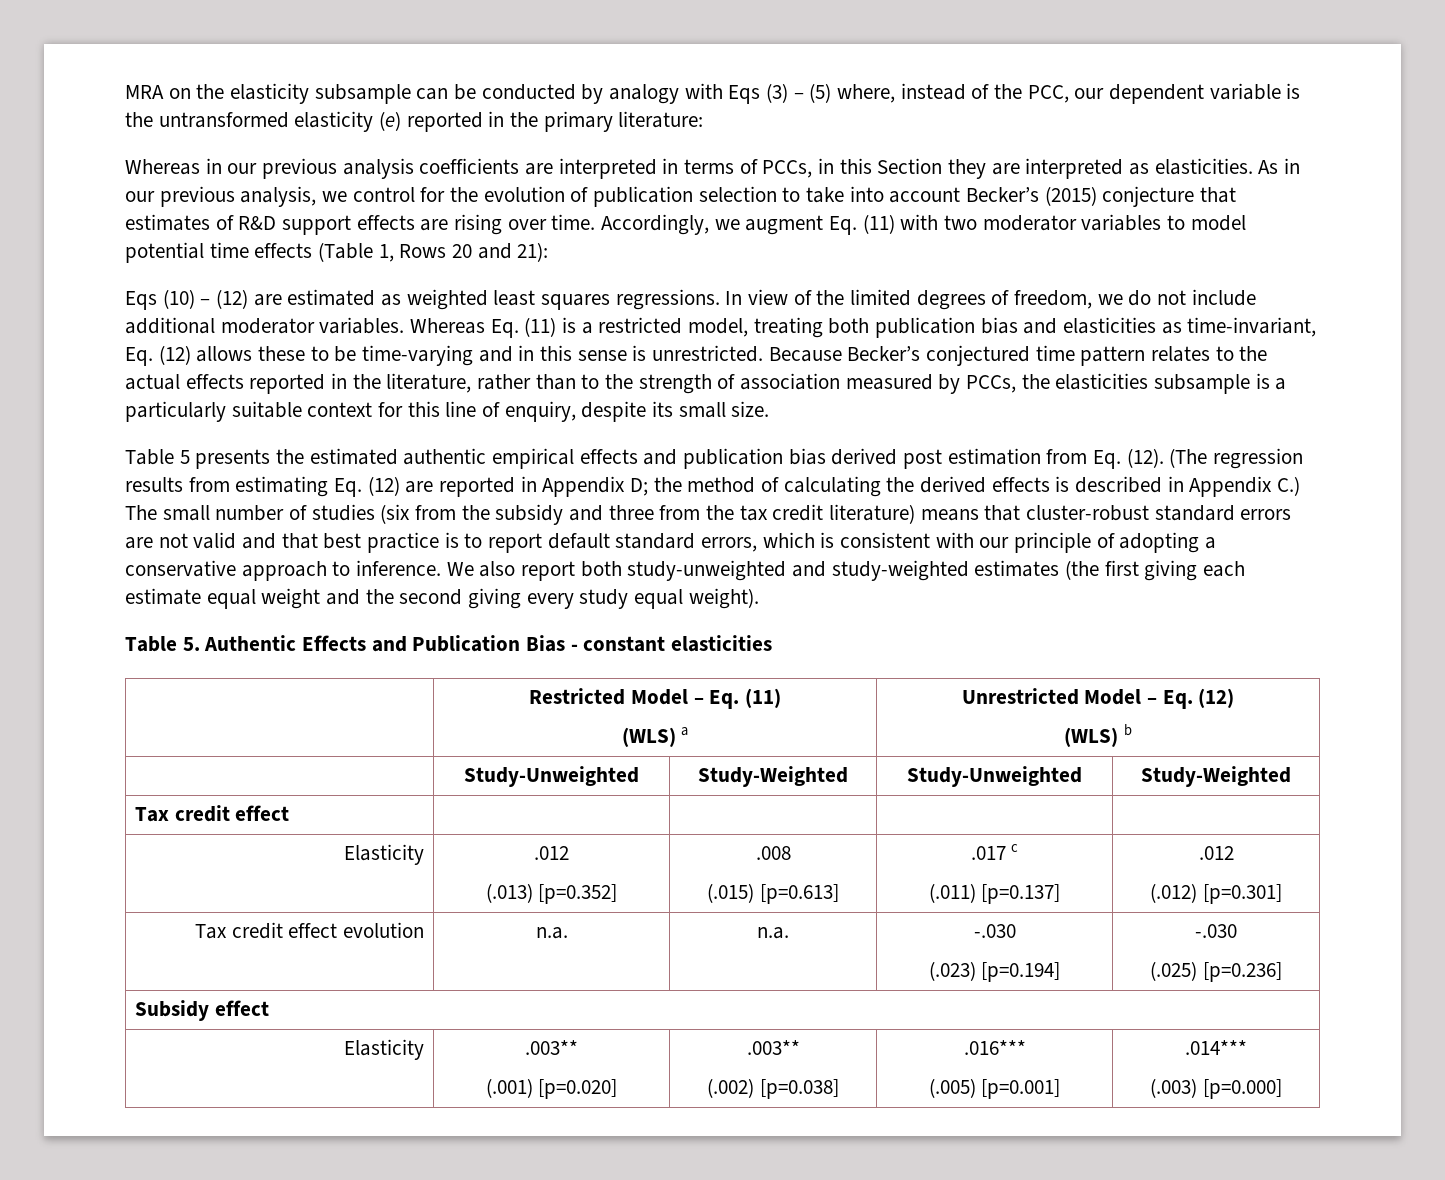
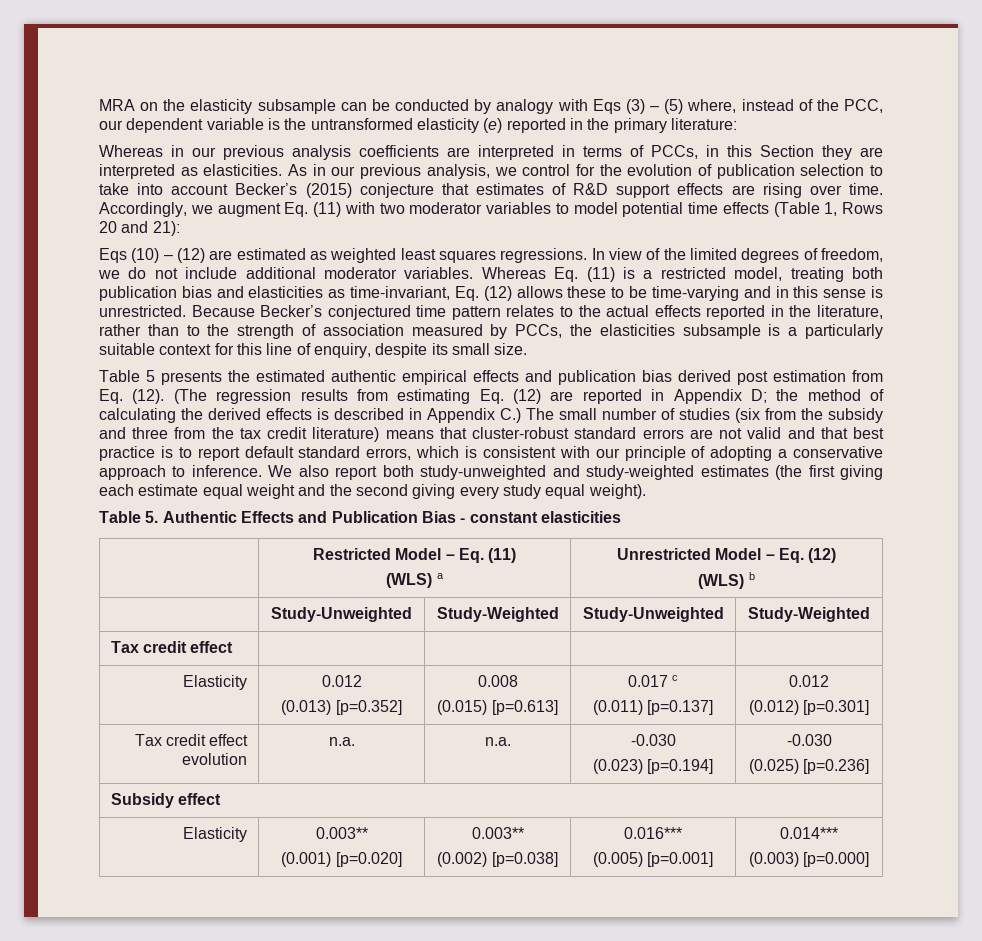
- Elasticity | .012
- (.013) [p=0.352] | .008
- (.015) [p=0.613] | .017 c
- (.011) [p=0.137] | .012
- (.012) [p=0.301]
+ Elasticity | 0.012
+ (0.013) [p=0.352] | 0.008
+ (0.015) [p=0.613] | 0.017 c
+ (0.011) [p=0.137] | 0.012
+ (0.012) [p=0.301]
- Tax credit effect evolution | n.a. | n.a. | -.030
- (.023) [p=0.194] | -.030
- (.025) [p=0.236]
+ Tax credit effect evolution | n.a. | n.a. | -0.030
+ (0.023) [p=0.194] | -0.030
+ (0.025) [p=0.236]
- Elasticity | .003**
- (.001) [p=0.020] | .003**
- (.002) [p=0.038] | .016***
- (.005) [p=0.001] | .014***
- (.003) [p=0.000]
+ Elasticity | 0.003**
+ (0.001) [p=0.020] | 0.003**
+ (0.002) [p=0.038] | 0.016***
+ (0.005) [p=0.001] | 0.014***
+ (0.003) [p=0.000]

